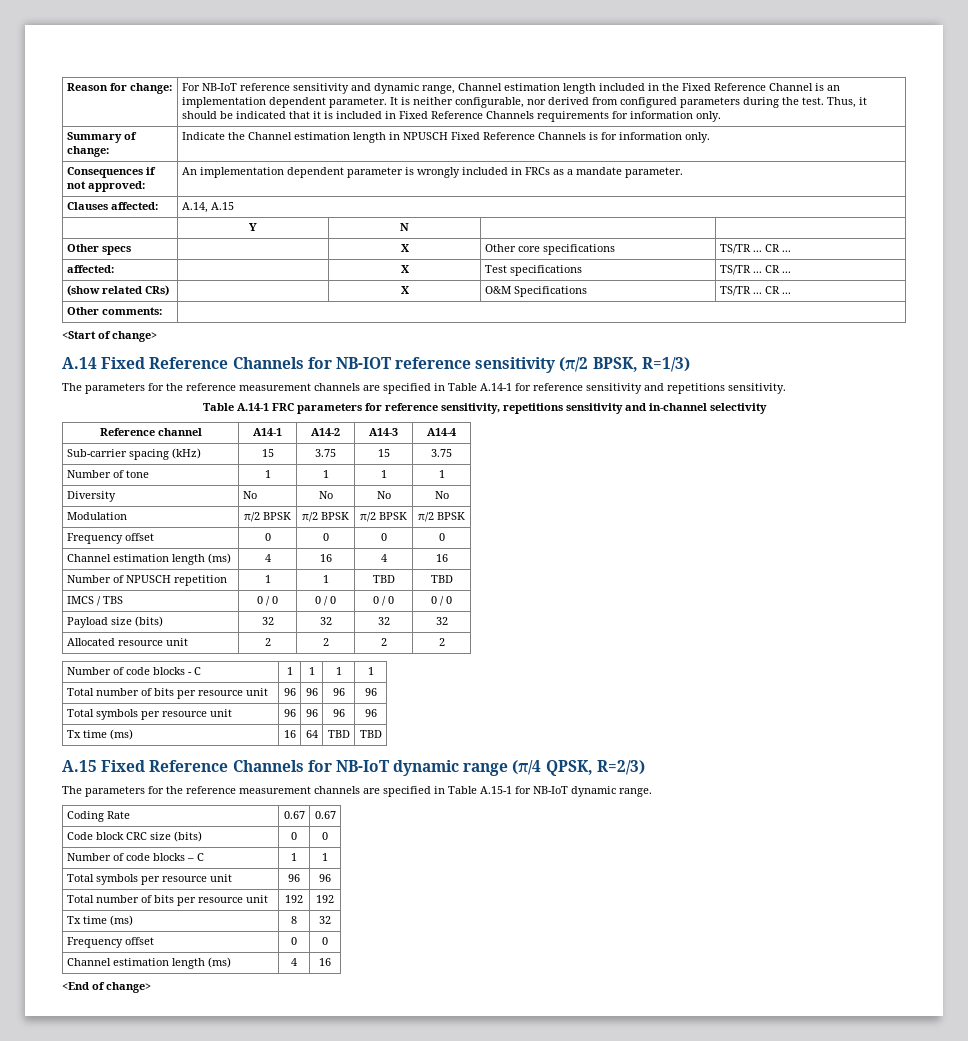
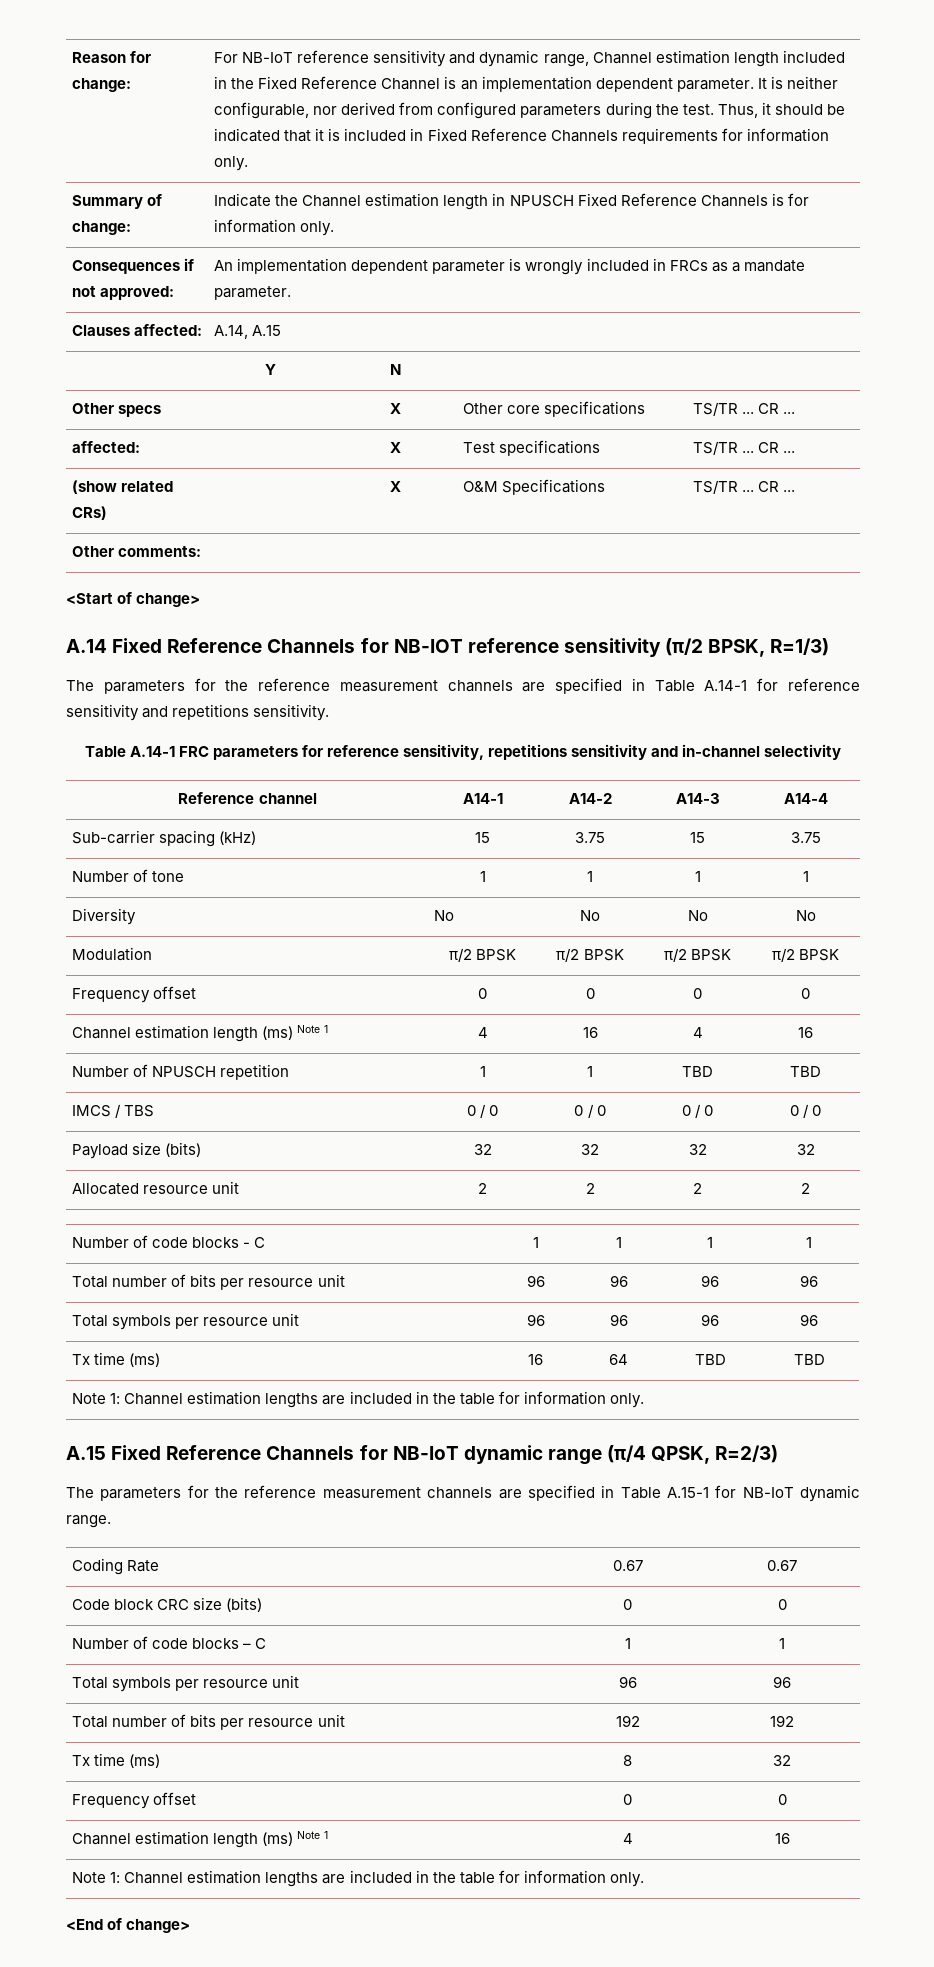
- Channel estimation length (ms) | 4 | 16 | 4 | 16
+ Channel estimation length (ms) Note 1 | 4 | 16 | 4 | 16
  Tx time (ms) | 16 | 64 | TBD | TBD
+ Note 1: Channel estimation lengths are included in the table for information only.
  Tx time (ms) | 8 | 32
  Frequency offset | 0 | 0
- Channel estimation length (ms) | 4 | 16
+ Channel estimation length (ms) Note 1 | 4 | 16
+ Note 1: Channel estimation lengths are included in the table for information only.

